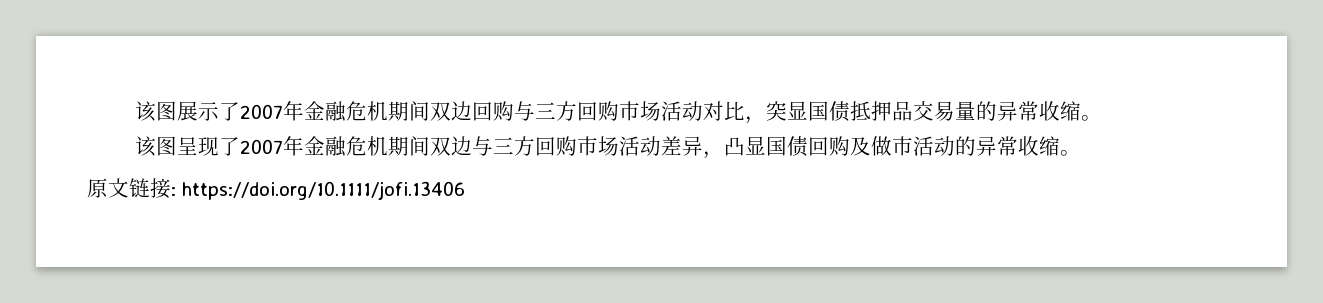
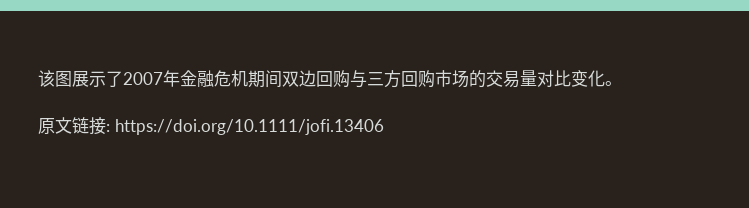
- 该图展示了2007年金融危机期间双边回购与三方回购市场活动对比，突显国债抵押品交易量的异常收缩。
- 该图呈现了2007年金融危机期间双边与三方回购市场活动差异，凸显国债回购及做市活动的异常收缩。
+ 该图展示了2007年金融危机期间双边回购与三方回购市场的交易量对比变化。

